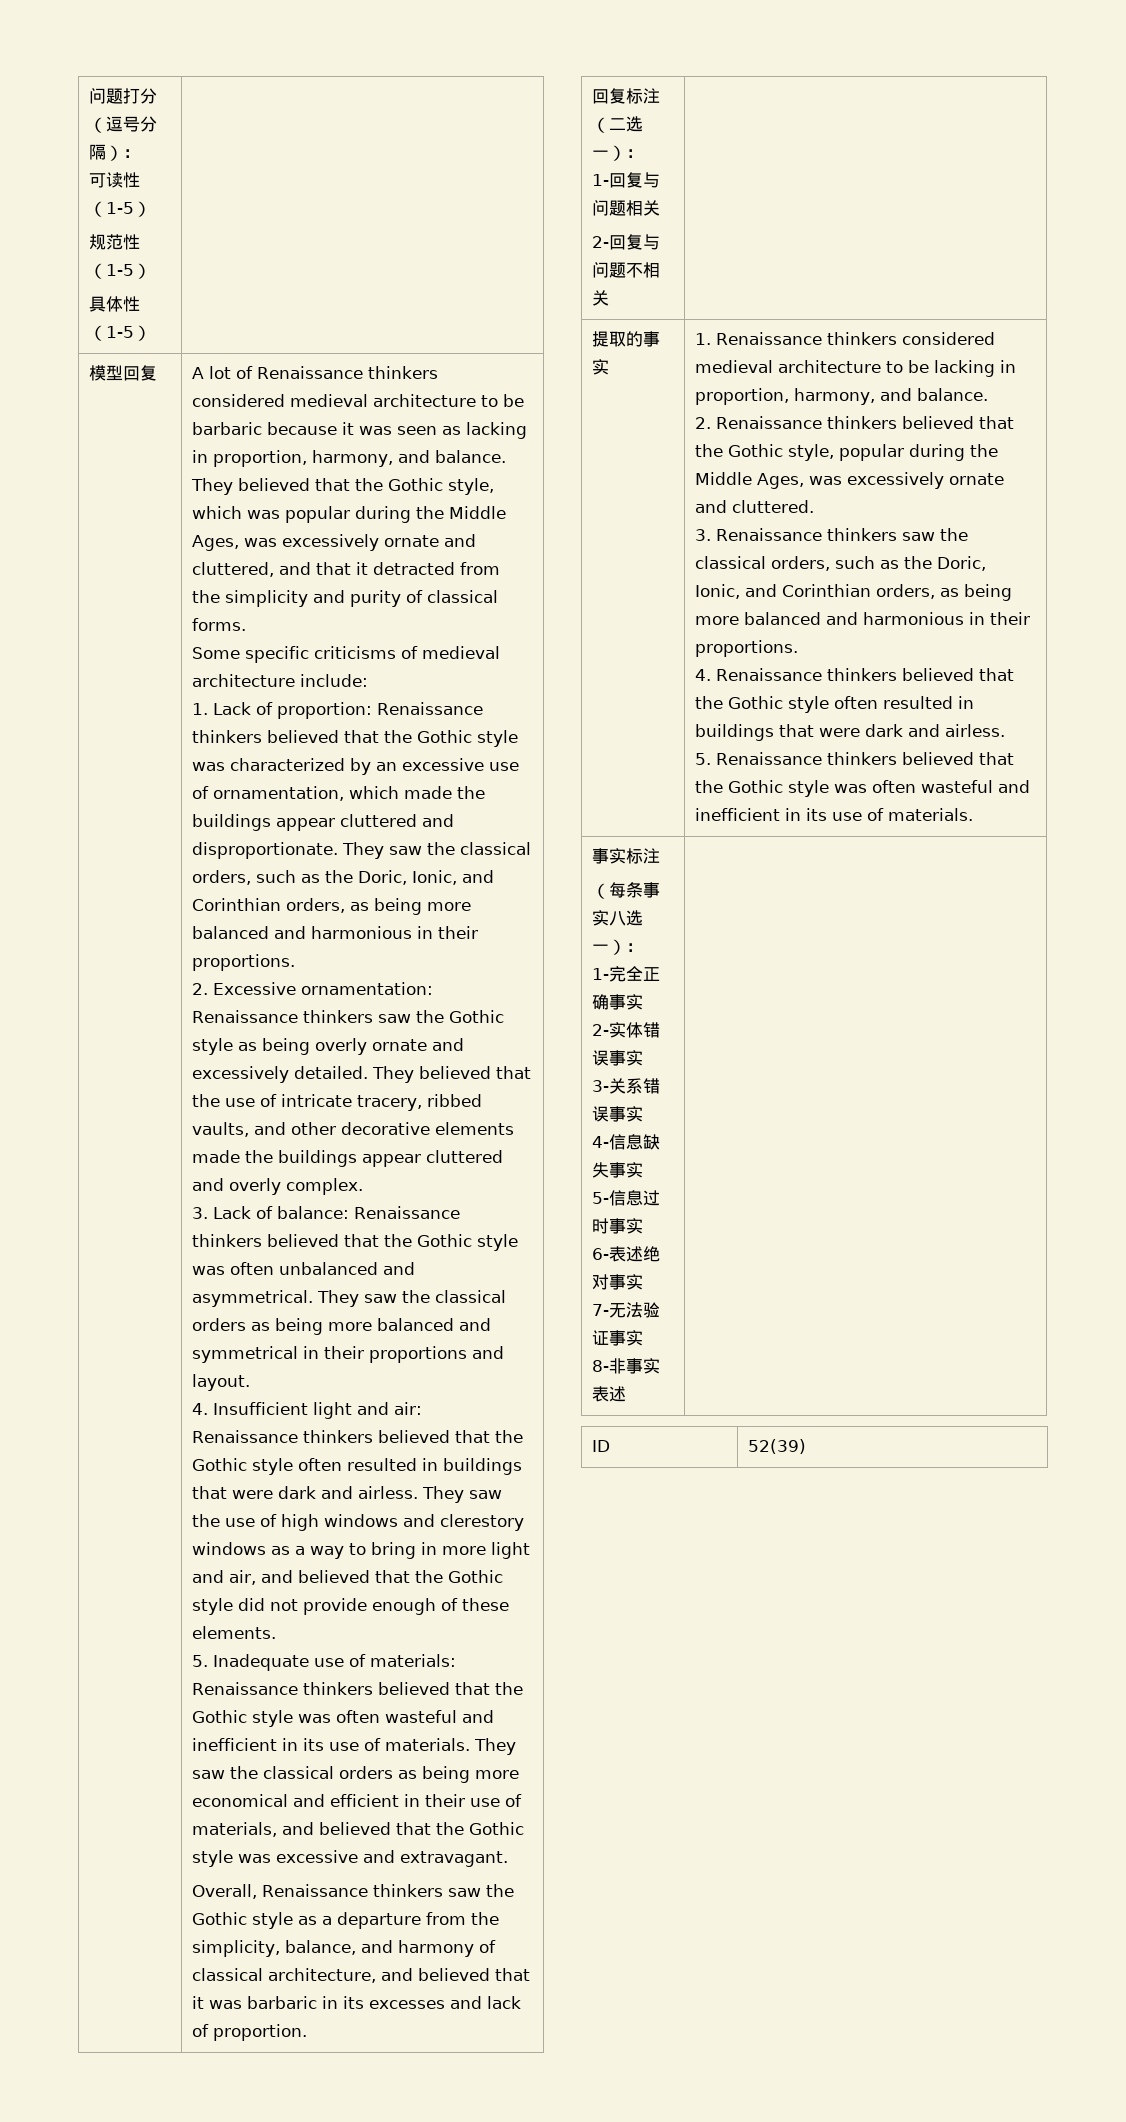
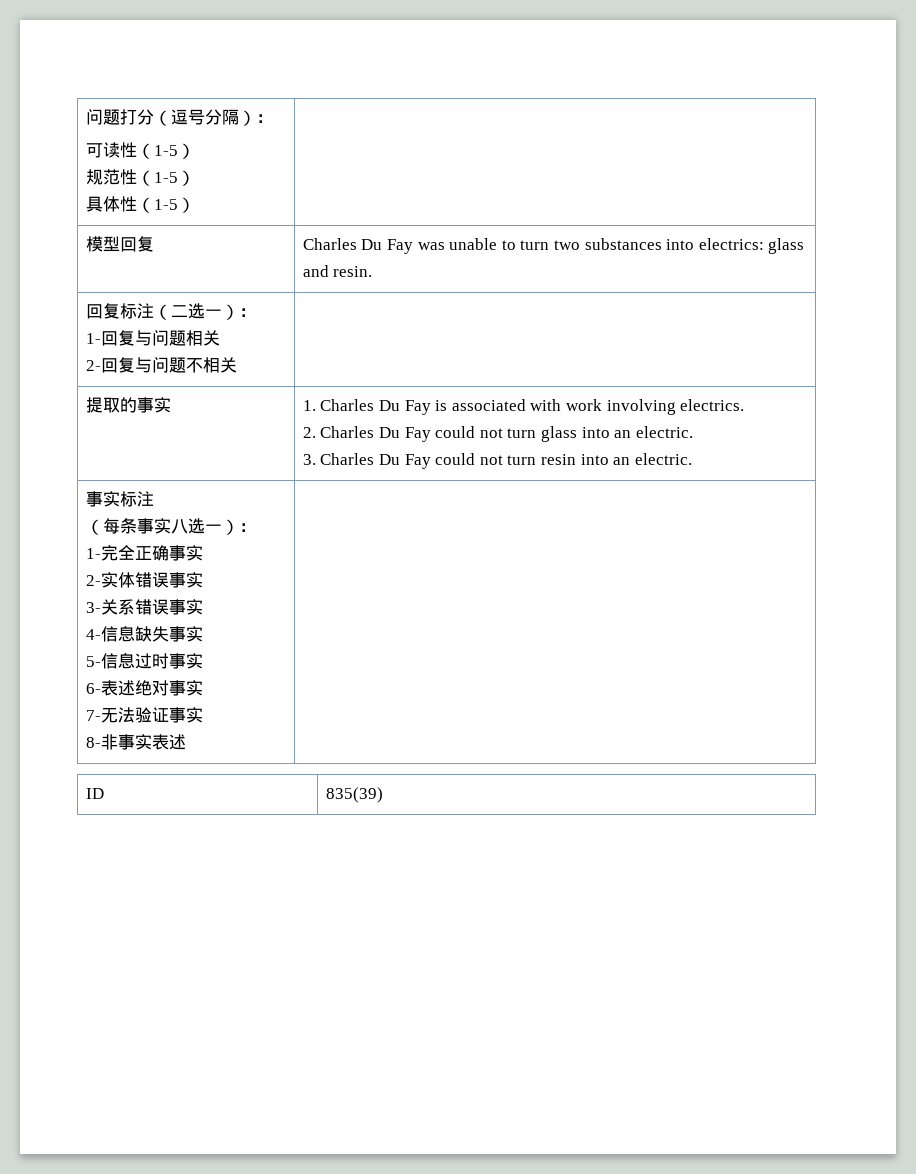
- A lot of Renaissance thinkers considered medieval architecture to be barbaric because it was seen as lacking in proportion, harmony, and balance. They believed that the Gothic style, which was popular during the Middle Ages, was excessively ornate and cluttered, and that it detracted from the simplicity and purity of classical forms.
- Some specific criticisms of medieval architecture include:
- 1. Lack of proportion: Renaissance thinkers believed that the Gothic style was characterized by an excessive use of ornamentation, which made the buildings appear cluttered and disproportionate. They saw the classical orders, such as the Doric, Ionic, and Corinthian orders, as being more balanced and harmonious in their proportions.
- 2. Excessive ornamentation: Renaissance thinkers saw the Gothic style as being overly ornate and excessively detailed. They believed that the use of intricate tracery, ribbed vaults, and other decorative elements made the buildings appear cluttered and overly complex.
- 3. Lack of balance: Renaissance thinkers believed that the Gothic style was often unbalanced and asymmetrical. They saw the classical orders as being more balanced and symmetrical in their proportions and layout.
- 4. Insufficient light and air: Renaissance thinkers believed that the Gothic style often resulted in buildings that were dark and airless. They saw the use of high windows and clerestory windows as a way to bring in more light and air, and believed that the Gothic style did not provide enough of these elements.
- 5. Inadequate use of materials: Renaissance thinkers believed that the Gothic style was often wasteful and inefficient in its use of materials. They saw the classical orders as being more economical and efficient in their use of materials, and believed that the Gothic style was excessive and extravagant.
- Overall, Renaissance thinkers saw the Gothic style as a departure from the simplicity, balance, and harmony of classical architecture, and believed that it was barbaric in its excesses and lack of proportion.
+ Charles Du Fay was unable to turn two substances into electrics: glass and resin.
- 1. Renaissance thinkers considered medieval architecture to be lacking in proportion, harmony, and balance.
- 2. Renaissance thinkers believed that the Gothic style, popular during the Middle Ages, was excessively ornate and cluttered.
- 3. Renaissance thinkers saw the classical orders, such as the Doric, Ionic, and Corinthian orders, as being more balanced and harmonious in their proportions.
- 4. Renaissance thinkers believed that the Gothic style often resulted in buildings that were dark and airless.
- 5. Renaissance thinkers believed that the Gothic style was often wasteful and inefficient in its use of materials.
+ 1. Charles Du Fay is associated with work involving electrics.
+ 2. Charles Du Fay could not turn glass into an electric.
+ 3. Charles Du Fay could not turn resin into an electric.
- ID | 52(39)
+ ID | 835(39)

